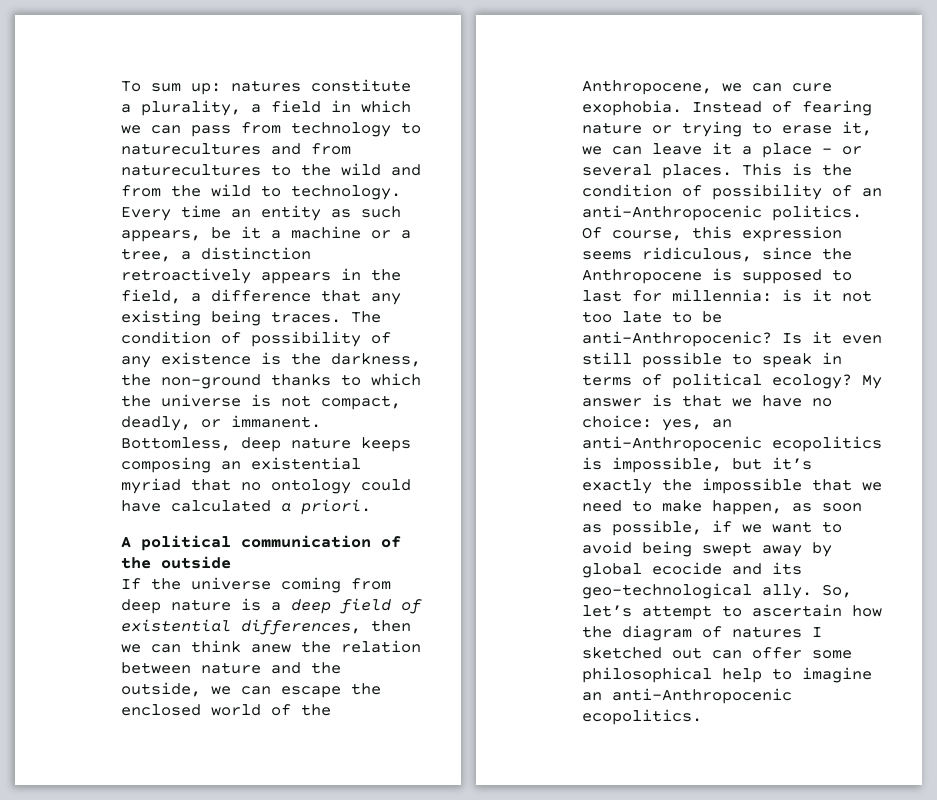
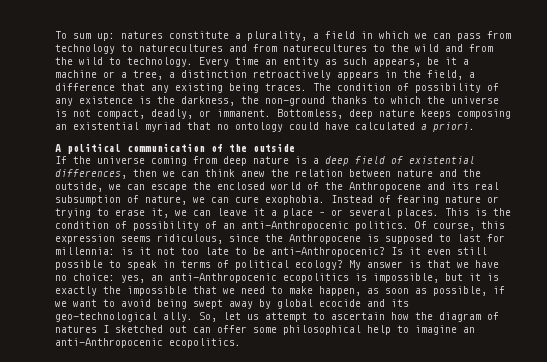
- If the universe coming from deep nature is a deep field of existential differences, then we can think anew the relation between nature and the outside, we can escape the enclosed world of the Anthropocene, we can cure exophobia.
+ If the universe coming from deep nature is a deep field of existential differences, then we can think anew the relation between nature and the outside, we can escape the enclosed world of the Anthropocene and its real subsumption of nature, we can cure exophobia.
- My answer is that we have no choice: yes, an anti-Anthropocenic ecopolitics is impossible, but it’s exactly the impossible that we need to make happen, as soon as possible, if we want to avoid being swept away by global ecocide and its geo-technological ally.
+ My answer is that we have no choice: yes, an anti-Anthropocenic ecopolitics is impossible, but it is exactly the impossible that we need to make happen, as soon as possible, if we want to avoid being swept away by global ecocide and its geo-technological ally.
- So, let’s attempt to ascertain how the diagram of natures I sketched out can offer some philosophical help to imagine an anti-Anthropocenic ecopolitics.
+ So, let us attempt to ascertain how the diagram of natures I sketched out can offer some philosophical help to imagine an anti-Anthropocenic ecopolitics.

